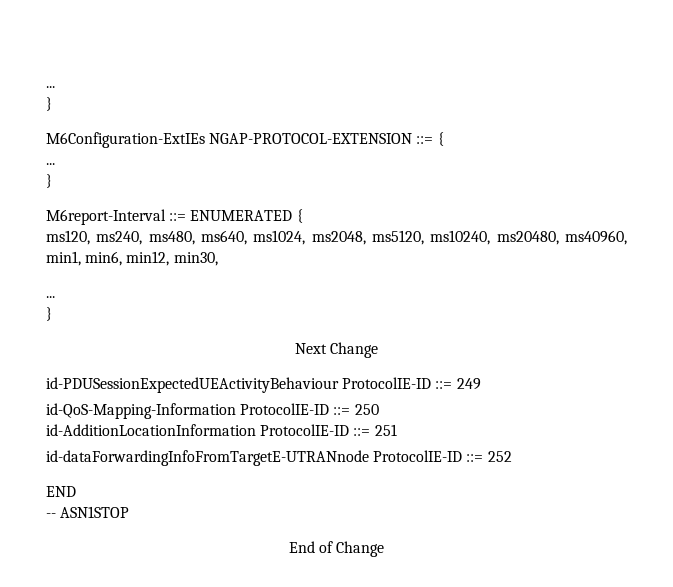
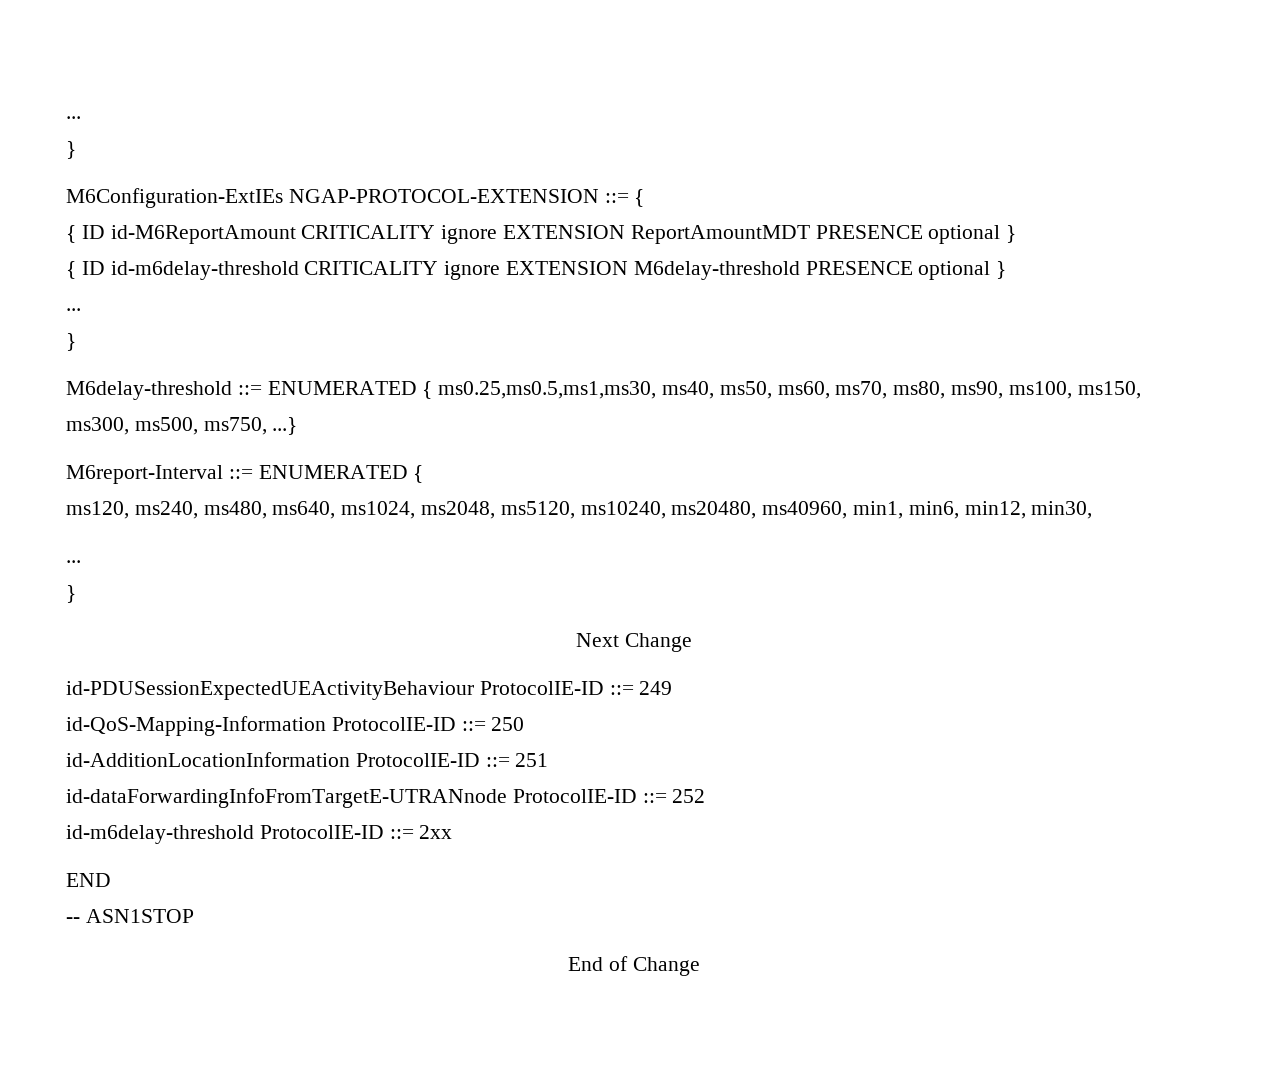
  M6Configuration-ExtIEs NGAP-PROTOCOL-EXTENSION ::= {
+ { ID id-M6ReportAmount CRITICALITY ignore EXTENSION ReportAmountMDT PRESENCE optional }
+ { ID id-m6delay-threshold CRITICALITY ignore EXTENSION M6delay-threshold PRESENCE optional }
  ...
  }
+ M6delay-threshold ::= ENUMERATED { ms0.25,ms0.5,ms1,ms30, ms40, ms50, ms60, ms70, ms80, ms90, ms100, ms150, ms300, ms500, ms750, ...}
+ id-m6delay-threshold ProtocolIE-ID ::= 2xx

